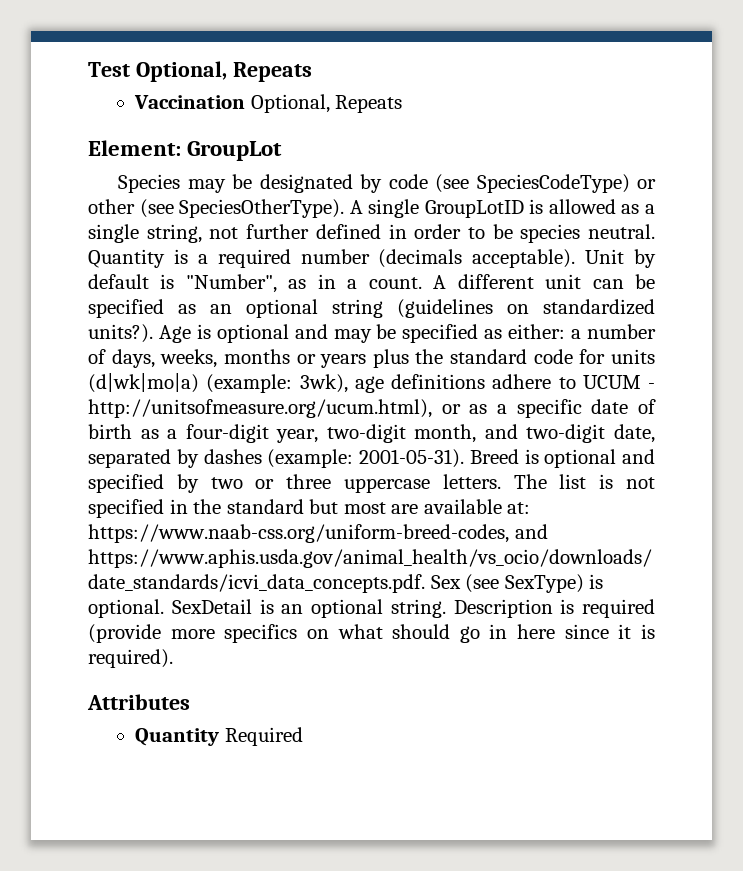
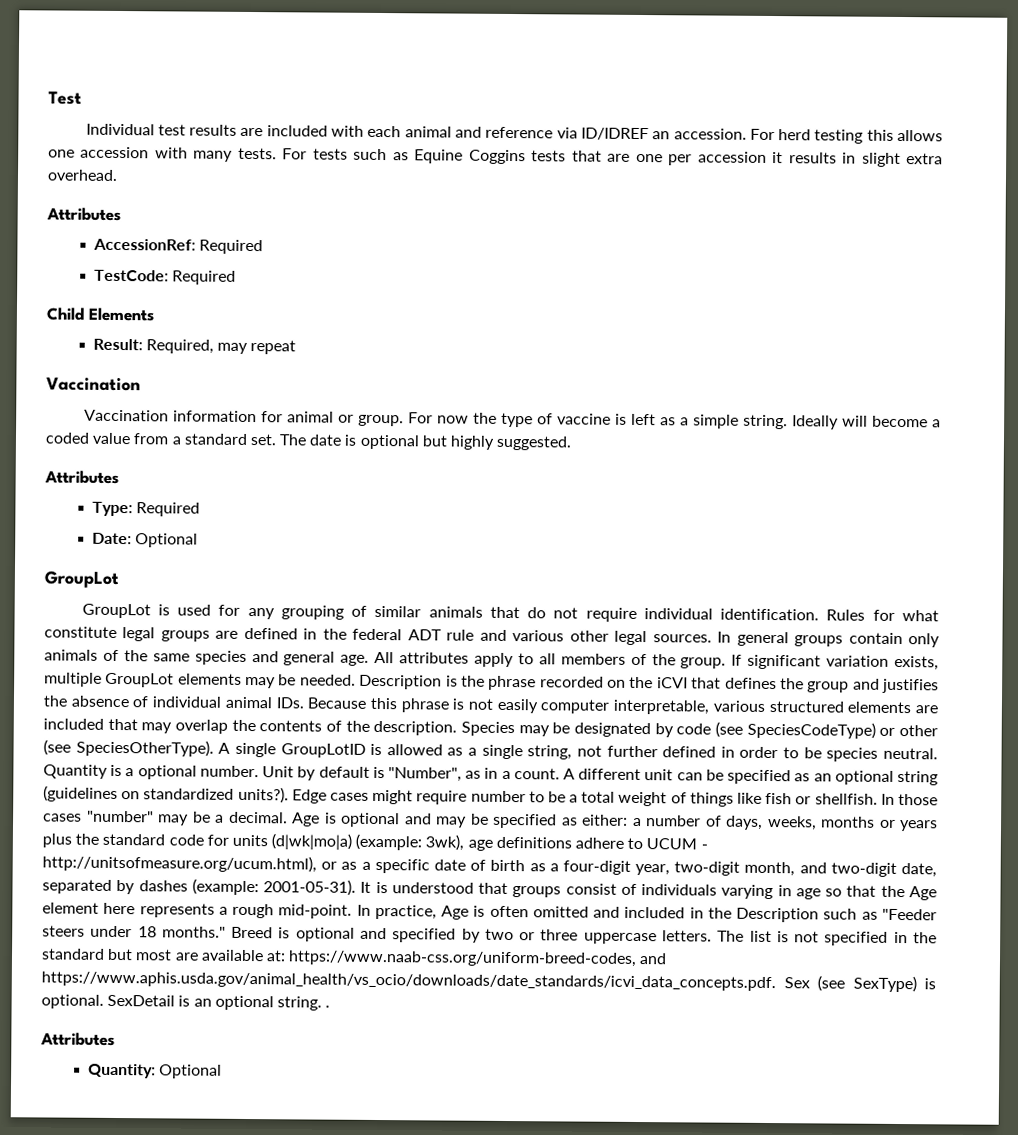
- Test Optional, Repeats
- Vaccination Optional, Repeats
- Element: GroupLot
- Species may be designated by code (see SpeciesCodeType) or other (see SpeciesOtherType).
+ Test
+ Individual test results are included with each animal and reference via ID/IDREF an accession. For herd testing this allows one accession with many tests. For tests such as Equine Coggins tests that are one per accession it results in slight extra overhead.
+ Attributes
+ AccessionRef: Required
+ TestCode: Required
+ Child Elements
+ Result: Required, may repeat
+ Vaccination
+ Vaccination information for animal or group. For now the type of vaccine is left as a simple string. Ideally will become a coded value from a standard set. The date is optional but highly suggested.
+ Attributes
+ Type: Required
+ Date: Optional
+ GroupLot
+ GroupLot is used for any grouping of similar animals that do not require individual identification. Rules for what constitute legal groups are defined in the federal ADT rule and various other legal sources. In general groups contain only animals of the same species and general age. All attributes apply to all members of the group. If significant variation exists, multiple GroupLot elements may be needed. Description is the phrase recorded on the iCVI that defines the group and justifies the absence of individual animal IDs. Because this phrase is not easily computer interpretable, various structured elements are included that may overlap the contents of the description. Species may be designated by code (see SpeciesCodeType) or other (see SpeciesOtherType).
- Quantity is a required number (decimals acceptable).
+ Quantity is a optional number.
+ Edge cases might require number to be a total weight of things like fish or shellfish. In those cases "number" may be a decimal.
+ It is understood that groups consist of individuals varying in age so that the Age element here represents a rough mid-point. In practice, Age is often omitted and included in the Description such as "Feeder steers under 18 months."
- SexDetail is an optional string. Description is required (provide more specifics on what should go in here since it is required).
+ SexDetail is an optional string. .
  Attributes
- Quantity Required
+ Quantity: Optional

